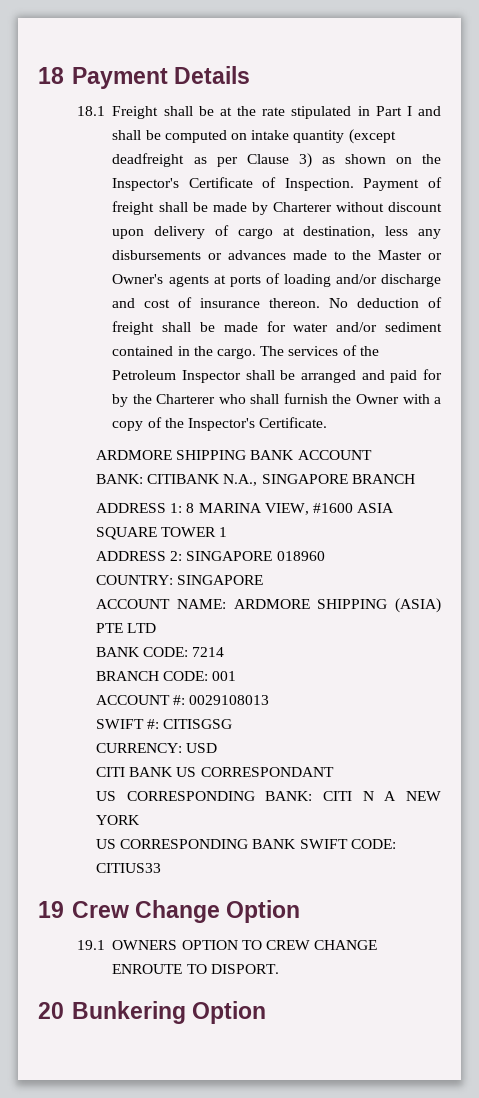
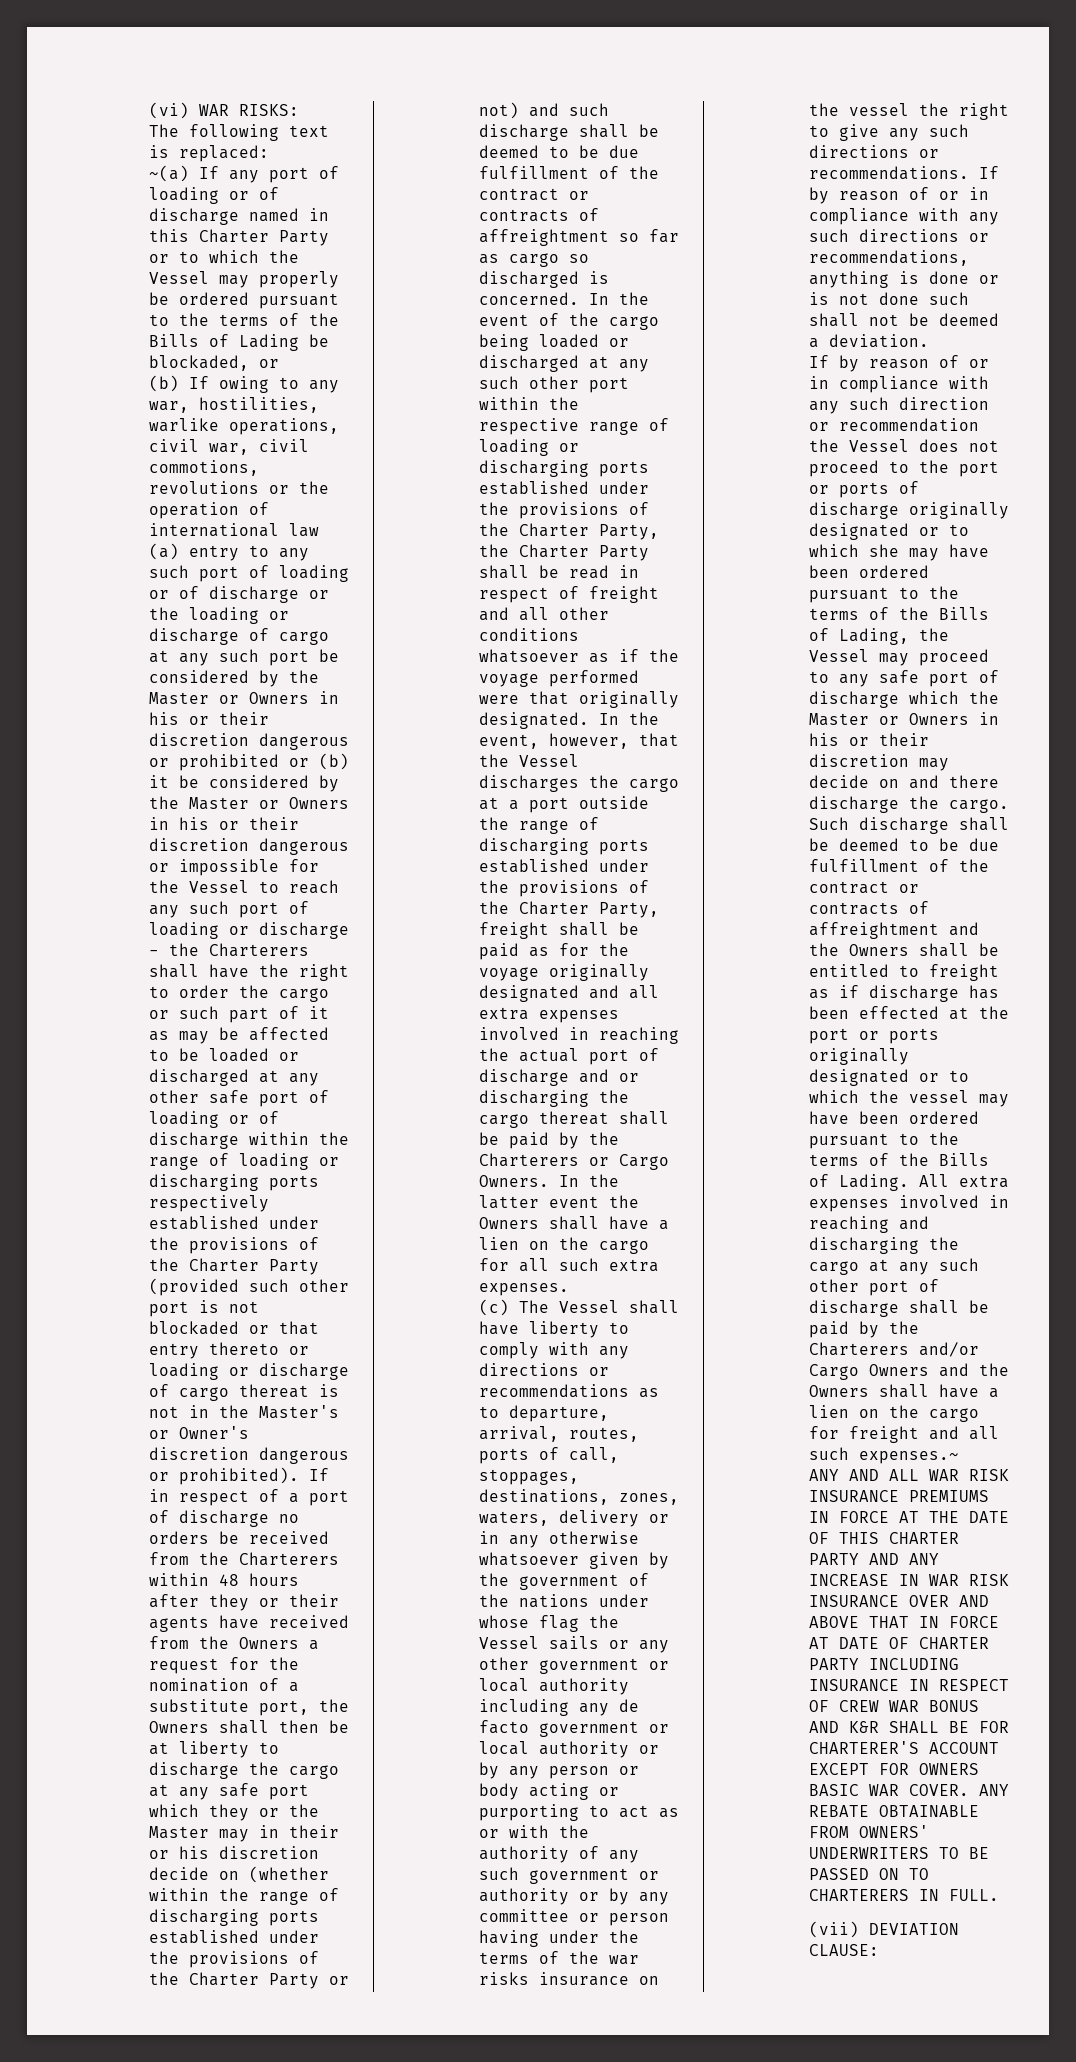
- 18 Payment Details
- 18.1 Freight shall be at the rate stipulated in Part I and shall be computed on intake quantity (except deadfreight as per Clause 3) as shown on the Inspector's Certificate of Inspection. Payment of freight shall be made by Charterer without discount upon delivery of cargo at destination, less any disbursements or advances made to the Master or Owner's agents at ports of loading and/or discharge and cost of insurance thereon. No deduction of freight shall be made for water and/or sediment contained in the cargo. The services of the Petroleum Inspector shall be arranged and paid for by the Charterer who shall furnish the Owner with a copy of the Inspector's Certificate.
- ARDMORE SHIPPING BANK ACCOUNT
- BANK: CITIBANK N.A., SINGAPORE BRANCH
- ADDRESS 1: 8 MARINA VIEW, #1600 ASIA SQUARE TOWER 1
- ADDRESS 2: SINGAPORE 018960
- COUNTRY: SINGAPORE
- ACCOUNT NAME: ARDMORE SHIPPING (ASIA) PTE LTD
- BANK CODE: 7214
- BRANCH CODE: 001
- ACCOUNT #: 0029108013
- SWIFT #: CITISGSG
- CURRENCY: USD
- CITI BANK US CORRESPONDANT
- US CORRESPONDING BANK: CITI N A NEW YORK
- US CORRESPONDING BANK SWIFT CODE: CITIUS33
- 19 Crew Change Option
- 19.1 OWNERS OPTION TO CREW CHANGE ENROUTE TO DISPORT.
- 20 Bunkering Option
+ (vi) WAR RISKS:
+ The following text is replaced:
+ ~(a) If any port of loading or of discharge named in this Charter Party or to which the Vessel may properly be ordered pursuant to the terms of the Bills of Lading be blockaded, or
+ (b) If owing to any war, hostilities, warlike operations, civil war, civil commotions, revolutions or the operation of international law (a) entry to any such port of loading or of discharge or the loading or discharge of cargo at any such port be considered by the Master or Owners in his or their discretion dangerous or prohibited or (b) it be considered by the Master or Owners in his or their discretion dangerous or impossible for the Vessel to reach any such port of loading or discharge - the Charterers shall have the right to order the cargo or such part of it as may be affected to be loaded or discharged at any other safe port of loading or of discharge within the range of loading or discharging ports respectively established under the provisions of the Charter Party (provided such other port is not blockaded or that entry thereto or loading or discharge of cargo thereat is not in the Master's or Owner's discretion dangerous or prohibited). If in respect of a port of discharge no orders be received from the Charterers within 48 hours after they or their agents have received from the Owners a request for the nomination of a substitute port, the Owners shall then be at liberty to discharge the cargo at any safe port which they or the Master may in their or his discretion decide on (whether within the range of discharging ports established under the provisions of the Charter Party or not) and such discharge shall be deemed to be due fulfillment of the contract or contracts of affreightment so far as cargo so discharged is concerned. In the event of the cargo being loaded or discharged at any such other port within the respective range of loading or discharging ports established under the provisions of the Charter Party, the Charter Party shall be read in respect of freight and all other conditions whatsoever as if the voyage performed were that originally designated. In the event, however, that the Vessel discharges the cargo at a port outside the range of discharging ports established under the provisions of the Charter Party, freight shall be paid as for the voyage originally designated and all extra expenses involved in reaching the actual port of discharge and or discharging the cargo thereat shall be paid by the Charterers or Cargo Owners. In the latter event the Owners shall have a lien on the cargo for all such extra expenses.
+ (c) The Vessel shall have liberty to comply with any directions or recommendations as to departure, arrival, routes, ports of call, stoppages, destinations, zones, waters, delivery or in any otherwise whatsoever given by the government of the nations under whose flag the Vessel sails or any other government or local authority including any de facto government or local authority or by any person or body acting or purporting to act as or with the authority of any such government or authority or by any committee or person having under the terms of the war risks insurance on the vessel the right to give any such directions or recommendations. If by reason of or in compliance with any such directions or recommendations, anything is done or is not done such shall not be deemed a deviation.
+ If by reason of or in compliance with any such direction or recommendation the Vessel does not proceed to the port or ports of discharge originally designated or to which she may have been ordered pursuant to the terms of the Bills of Lading, the Vessel may proceed to any safe port of discharge which the Master or Owners in his or their discretion may decide on and there discharge the cargo. Such discharge shall be deemed to be due fulfillment of the contract or contracts of affreightment and the Owners shall be entitled to freight as if discharge has been effected at the port or ports originally designated or to which the vessel may have been ordered pursuant to the terms of the Bills of Lading. All extra expenses involved in reaching and discharging the cargo at any such other port of discharge shall be paid by the Charterers and/or Cargo Owners and the Owners shall have a lien on the cargo for freight and all such expenses.~
+ ANY AND ALL WAR RISK INSURANCE PREMIUMS IN FORCE AT THE DATE OF THIS CHARTER PARTY AND ANY INCREASE IN WAR RISK INSURANCE OVER AND ABOVE THAT IN FORCE AT DATE OF CHARTER PARTY INCLUDING INSURANCE IN RESPECT OF CREW WAR BONUS AND K&R SHALL BE FOR CHARTERER'S ACCOUNT EXCEPT FOR OWNERS BASIC WAR COVER. ANY REBATE OBTAINABLE FROM OWNERS' UNDERWRITERS TO BE PASSED ON TO CHARTERERS IN FULL.
+ (vii) DEVIATION CLAUSE:

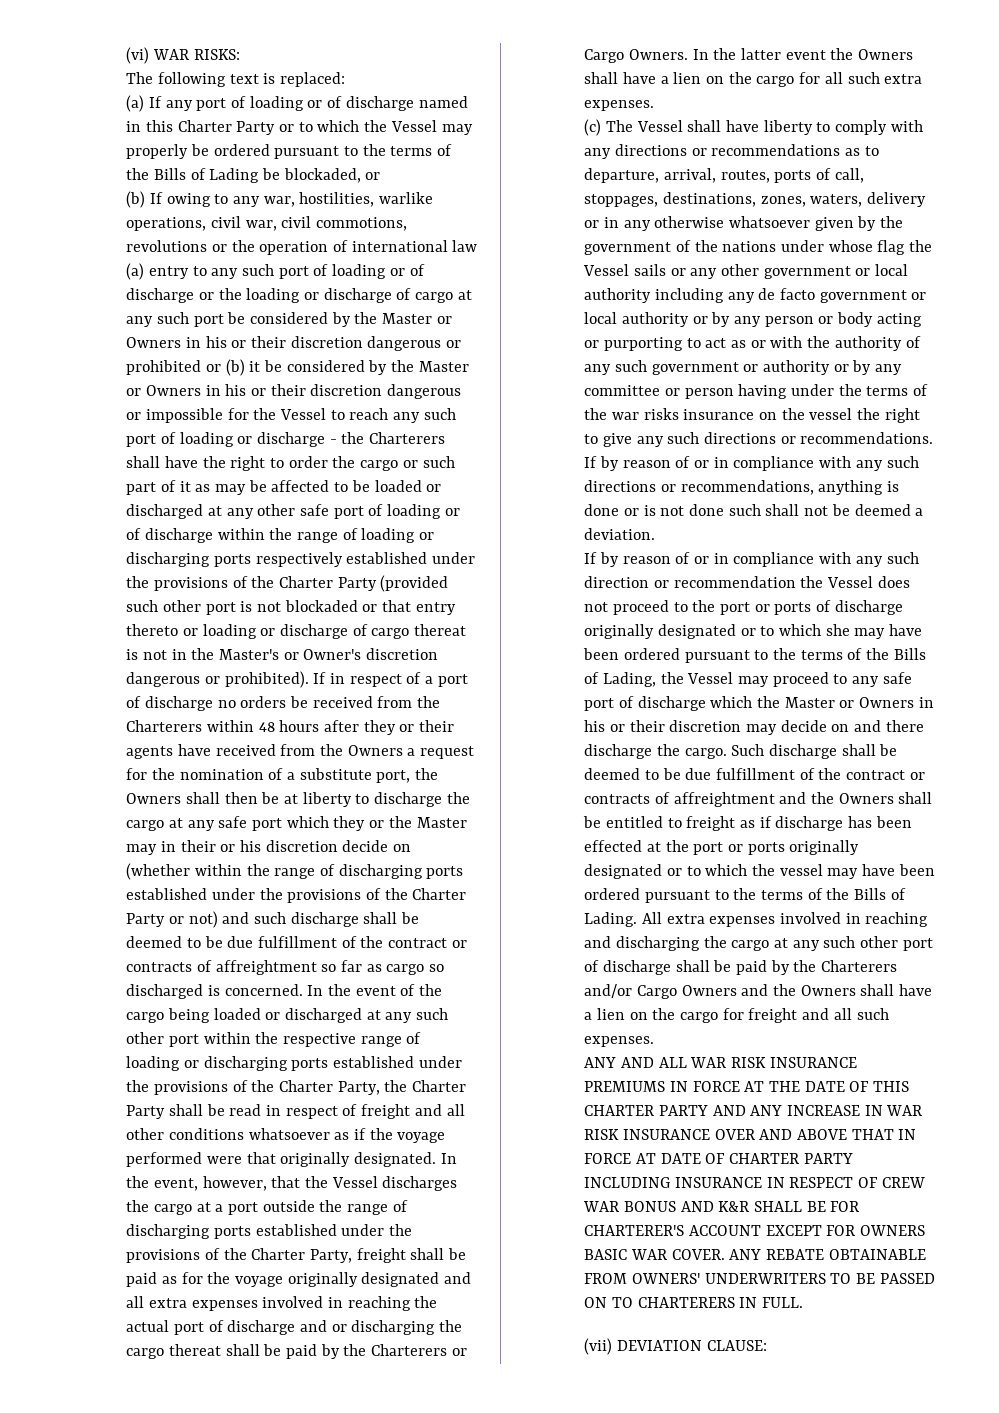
- ~(a) If any port of loading or of discharge named in this Charter Party or to which the Vessel may properly be ordered pursuant to the terms of the Bills of Lading be blockaded, or
+ (a) If any port of loading or of discharge named in this Charter Party or to which the Vessel may properly be ordered pursuant to the terms of the Bills of Lading be blockaded, or
- All extra expenses involved in reaching and discharging the cargo at any such other port of discharge shall be paid by the Charterers and/or Cargo Owners and the Owners shall have a lien on the cargo for freight and all such expenses.~
+ All extra expenses involved in reaching and discharging the cargo at any such other port of discharge shall be paid by the Charterers and/or Cargo Owners and the Owners shall have a lien on the cargo for freight and all such expenses.

